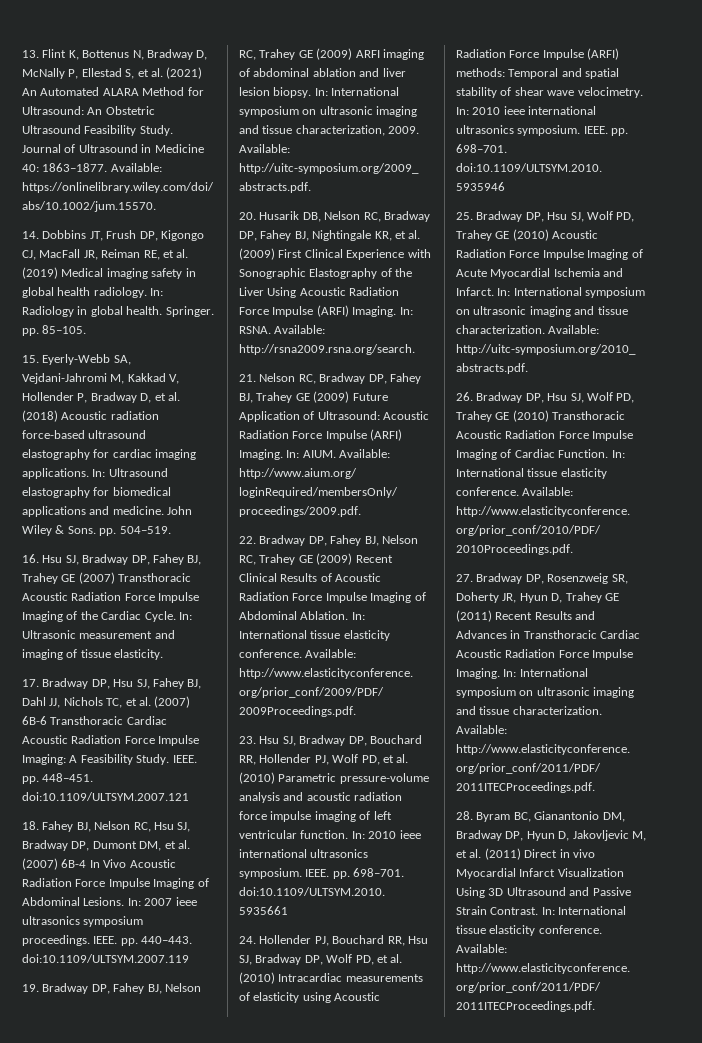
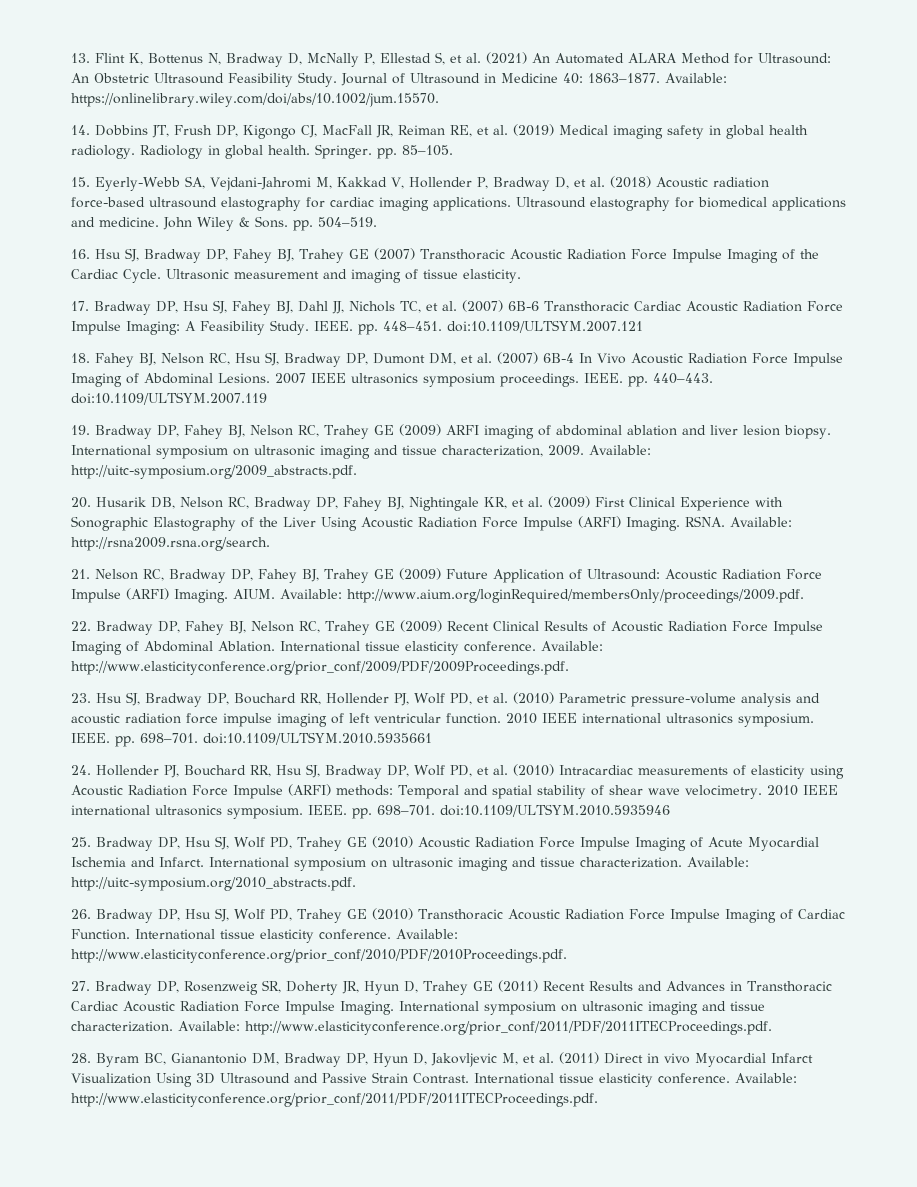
- In: Radiology in global health.
+ Radiology in global health.
- In: Ultrasound elastography for biomedical applications and medicine.
+ Ultrasound elastography for biomedical applications and medicine.
- In: Ultrasonic measurement and imaging of tissue elasticity.
+ Ultrasonic measurement and imaging of tissue elasticity.
- In: 2007 ieee ultrasonics symposium proceedings.
+ 2007 IEEE ultrasonics symposium proceedings.
- In: International symposium on ultrasonic imaging and tissue characterization, 2009.
+ International symposium on ultrasonic imaging and tissue characterization, 2009.
- In: RSNA.
+ RSNA.
- In: AIUM.
+ AIUM.
- 22. Bradway DP, Fahey BJ, Nelson RC, Trahey GE (2009) Recent Clinical Results of Acoustic Radiation Force Impulse Imaging of Abdominal Ablation. In: International tissue elasticity conference.
+ 22. Bradway DP, Fahey BJ, Nelson RC, Trahey GE (2009) Recent Clinical Results of Acoustic Radiation Force Impulse Imaging of Abdominal Ablation. International tissue elasticity conference.
- 23. Hsu SJ, Bradway DP, Bouchard RR, Hollender PJ, Wolf PD, et al. (2010) Parametric pressure-volume analysis and acoustic radiation force impulse imaging of left ventricular function. In: 2010 ieee international ultrasonics symposium.
+ 23. Hsu SJ, Bradway DP, Bouchard RR, Hollender PJ, Wolf PD, et al. (2010) Parametric pressure-volume analysis and acoustic radiation force impulse imaging of left ventricular function. 2010 IEEE international ultrasonics symposium.
- 24. Hollender PJ, Bouchard RR, Hsu SJ, Bradway DP, Wolf PD, et al. (2010) Intracardiac measurements of elasticity using Acoustic Radiation Force Impulse (ARFI) methods: Temporal and spatial stability of shear wave velocimetry. In: 2010 ieee international ultrasonics symposium.
+ 24. Hollender PJ, Bouchard RR, Hsu SJ, Bradway DP, Wolf PD, et al. (2010) Intracardiac measurements of elasticity using Acoustic Radiation Force Impulse (ARFI) methods: Temporal and spatial stability of shear wave velocimetry. 2010 IEEE international ultrasonics symposium.
- 25. Bradway DP, Hsu SJ, Wolf PD, Trahey GE (2010) Acoustic Radiation Force Impulse Imaging of Acute Myocardial Ischemia and Infarct. In: International symposium on ultrasonic imaging and tissue characterization.
+ 25. Bradway DP, Hsu SJ, Wolf PD, Trahey GE (2010) Acoustic Radiation Force Impulse Imaging of Acute Myocardial Ischemia and Infarct. International symposium on ultrasonic imaging and tissue characterization.
- 26. Bradway DP, Hsu SJ, Wolf PD, Trahey GE (2010) Transthoracic Acoustic Radiation Force Impulse Imaging of Cardiac Function. In: International tissue elasticity conference.
+ 26. Bradway DP, Hsu SJ, Wolf PD, Trahey GE (2010) Transthoracic Acoustic Radiation Force Impulse Imaging of Cardiac Function. International tissue elasticity conference.
- 27. Bradway DP, Rosenzweig SR, Doherty JR, Hyun D, Trahey GE (2011) Recent Results and Advances in Transthoracic Cardiac Acoustic Radiation Force Impulse Imaging. In: International symposium on ultrasonic imaging and tissue characterization.
+ 27. Bradway DP, Rosenzweig SR, Doherty JR, Hyun D, Trahey GE (2011) Recent Results and Advances in Transthoracic Cardiac Acoustic Radiation Force Impulse Imaging. International symposium on ultrasonic imaging and tissue characterization.
- 28. Byram BC, Gianantonio DM, Bradway DP, Hyun D, Jakovljevic M, et al. (2011) Direct in vivo Myocardial Infarct Visualization Using 3D Ultrasound and Passive Strain Contrast. In: International tissue elasticity conference.
+ 28. Byram BC, Gianantonio DM, Bradway DP, Hyun D, Jakovljevic M, et al. (2011) Direct in vivo Myocardial Infarct Visualization Using 3D Ultrasound and Passive Strain Contrast. International tissue elasticity conference.

